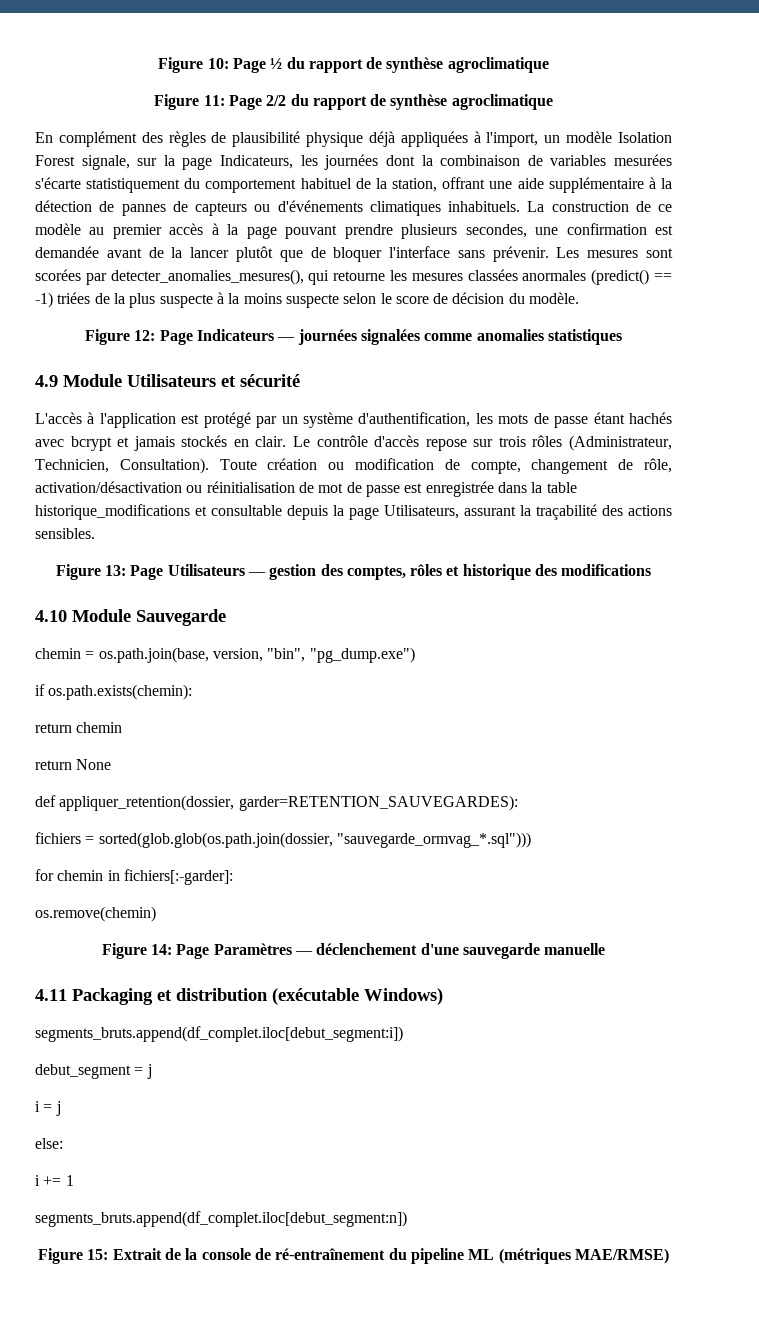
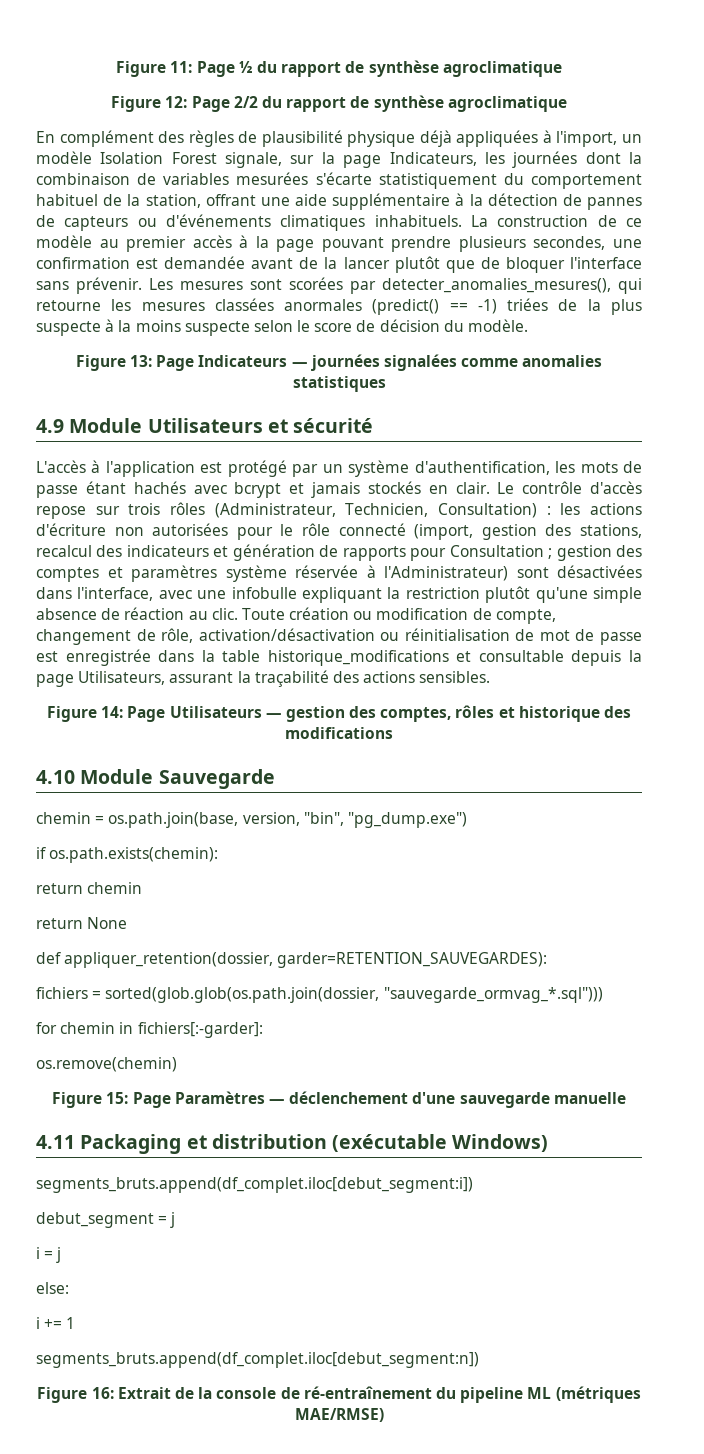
- Figure 10: Page ½ du rapport de synthèse agroclimatique
+ Figure 11: Page ½ du rapport de synthèse agroclimatique
- Figure 11: Page 2/2 du rapport de synthèse agroclimatique
+ Figure 12: Page 2/2 du rapport de synthèse agroclimatique
- Figure 12: Page Indicateurs — journées signalées comme anomalies statistiques
+ Figure 13: Page Indicateurs — journées signalées comme anomalies statistiques
- Le contrôle d'accès repose sur trois rôles (Administrateur, Technicien, Consultation).
+ Le contrôle d'accès repose sur trois rôles (Administrateur, Technicien, Consultation) : les actions d'écriture non autorisées pour le rôle connecté (import, gestion des stations, recalcul des indicateurs et génération de rapports pour Consultation ; gestion des comptes et paramètres système réservée à l'Administrateur) sont désactivées dans l'interface, avec une infobulle expliquant la restriction plutôt qu'une simple absence de réaction au clic.
- Figure 13: Page Utilisateurs — gestion des comptes, rôles et historique des modifications
+ Figure 14: Page Utilisateurs — gestion des comptes, rôles et historique des modifications
- Figure 14: Page Paramètres — déclenchement d'une sauvegarde manuelle
+ Figure 15: Page Paramètres — déclenchement d'une sauvegarde manuelle
- Figure 15: Extrait de la console de ré-entraînement du pipeline ML (métriques MAE/RMSE)
+ Figure 16: Extrait de la console de ré-entraînement du pipeline ML (métriques MAE/RMSE)

